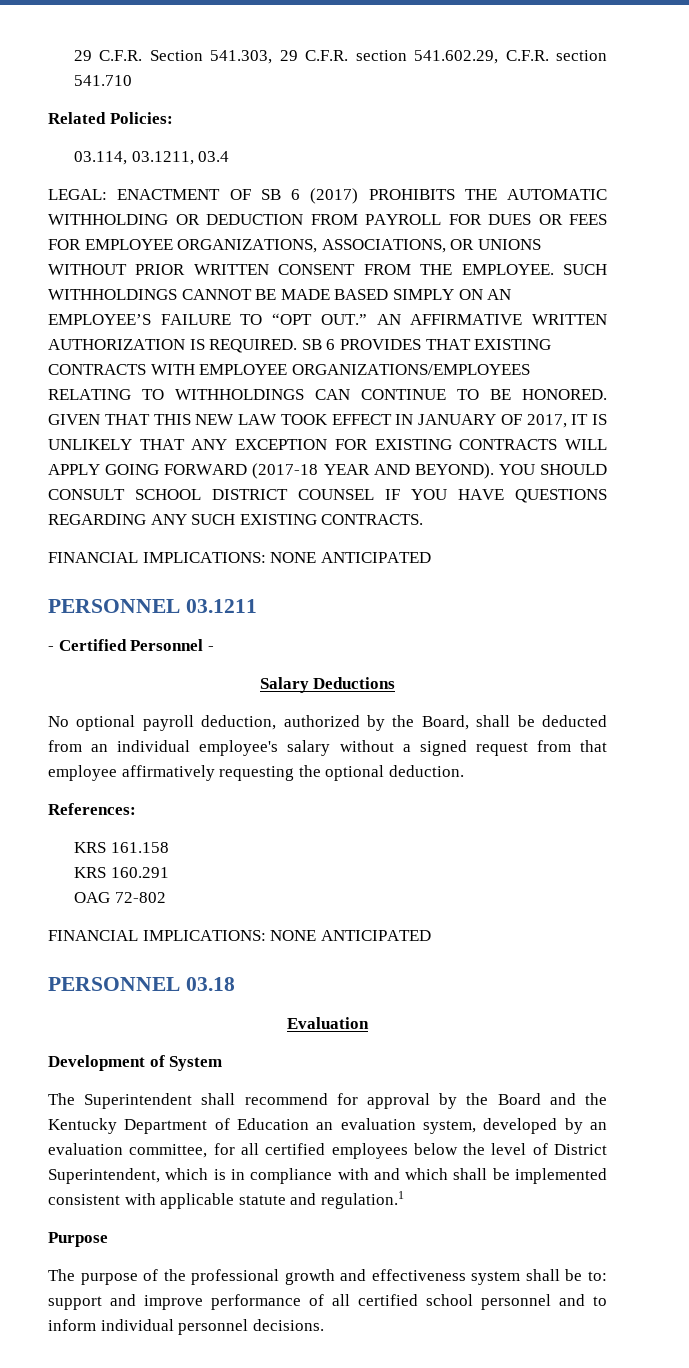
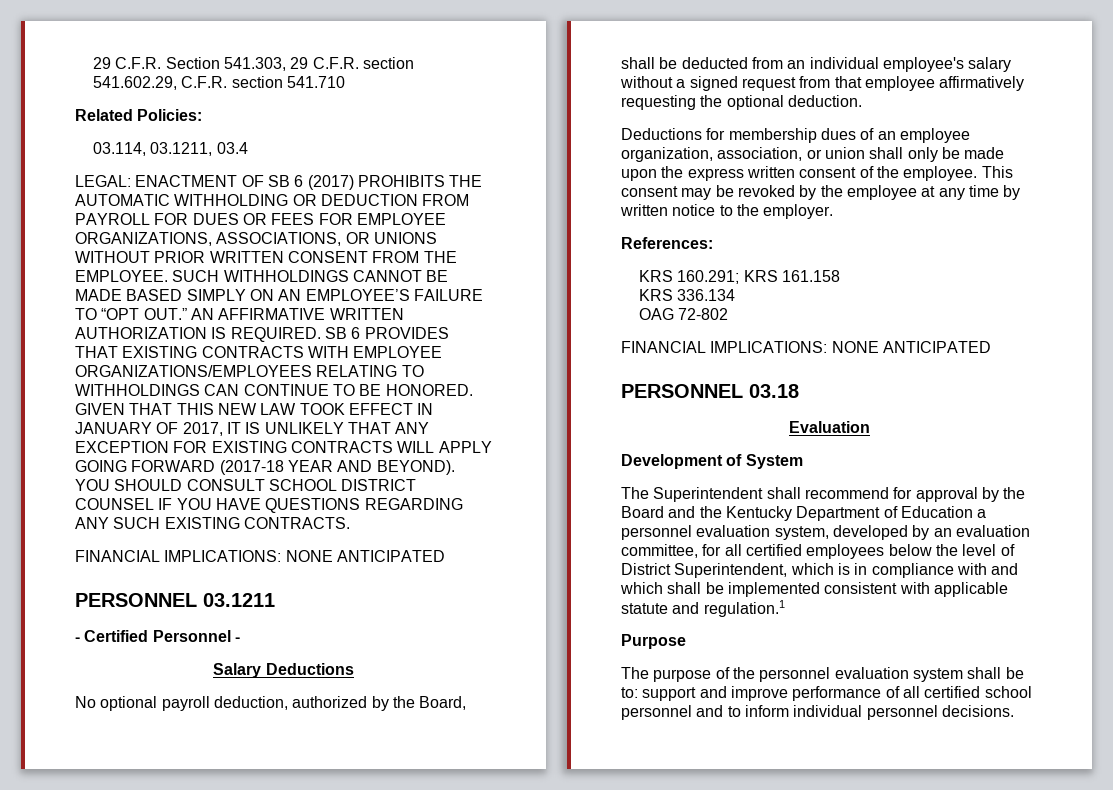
+ Deductions for membership dues of an employee organization, association, or union shall only be made upon the express written consent of the employee. This consent may be revoked by the employee at any time by written notice to the employer.
- KRS 161.158
+ KRS 160.291; KRS 161.158
- KRS 160.291
+ KRS 336.134
- The Superintendent shall recommend for approval by the Board and the Kentucky Department of Education an evaluation system, developed by an evaluation committee, for all certified employees below the level of District Superintendent, which is in compliance with and which shall be implemented consistent with applicable statute and regulation.1
+ The Superintendent shall recommend for approval by the Board and the Kentucky Department of Education a personnel evaluation system, developed by an evaluation committee, for all certified employees below the level of District Superintendent, which is in compliance with and which shall be implemented consistent with applicable statute and regulation.1
- The purpose of the professional growth and effectiveness system shall be to: support and improve performance of all certified school personnel and to inform individual personnel decisions.
+ The purpose of the personnel evaluation system shall be to: support and improve performance of all certified school personnel and to inform individual personnel decisions.

